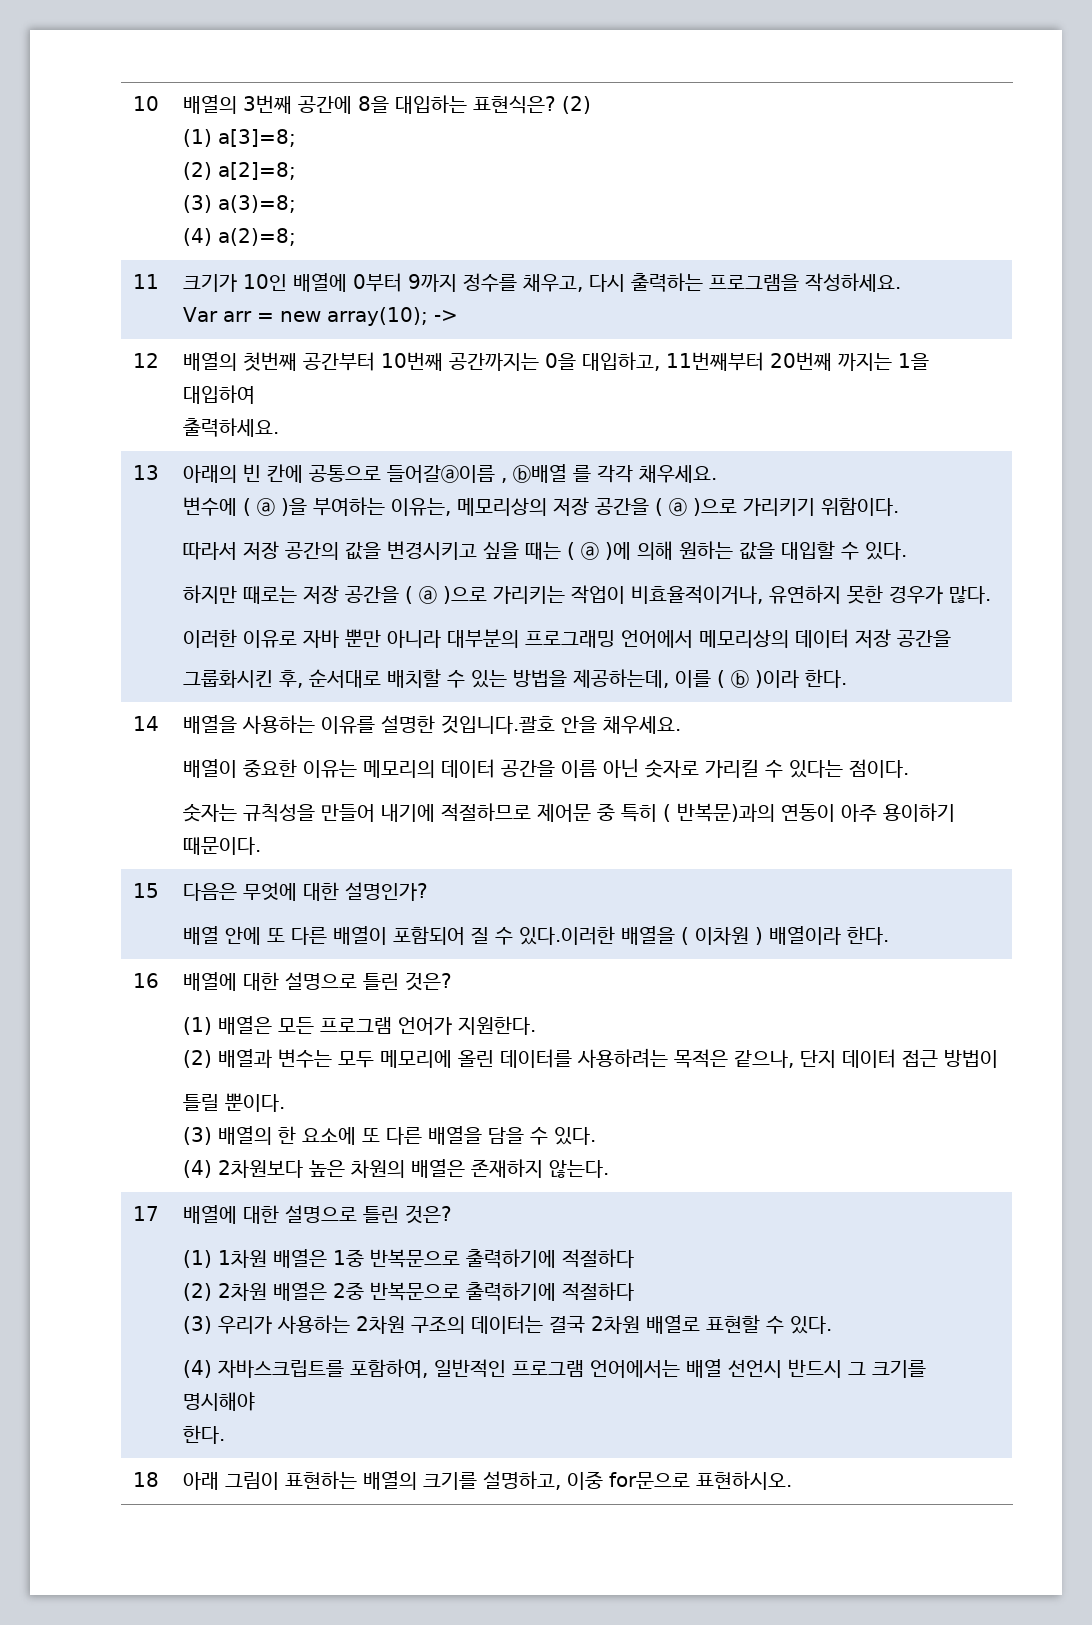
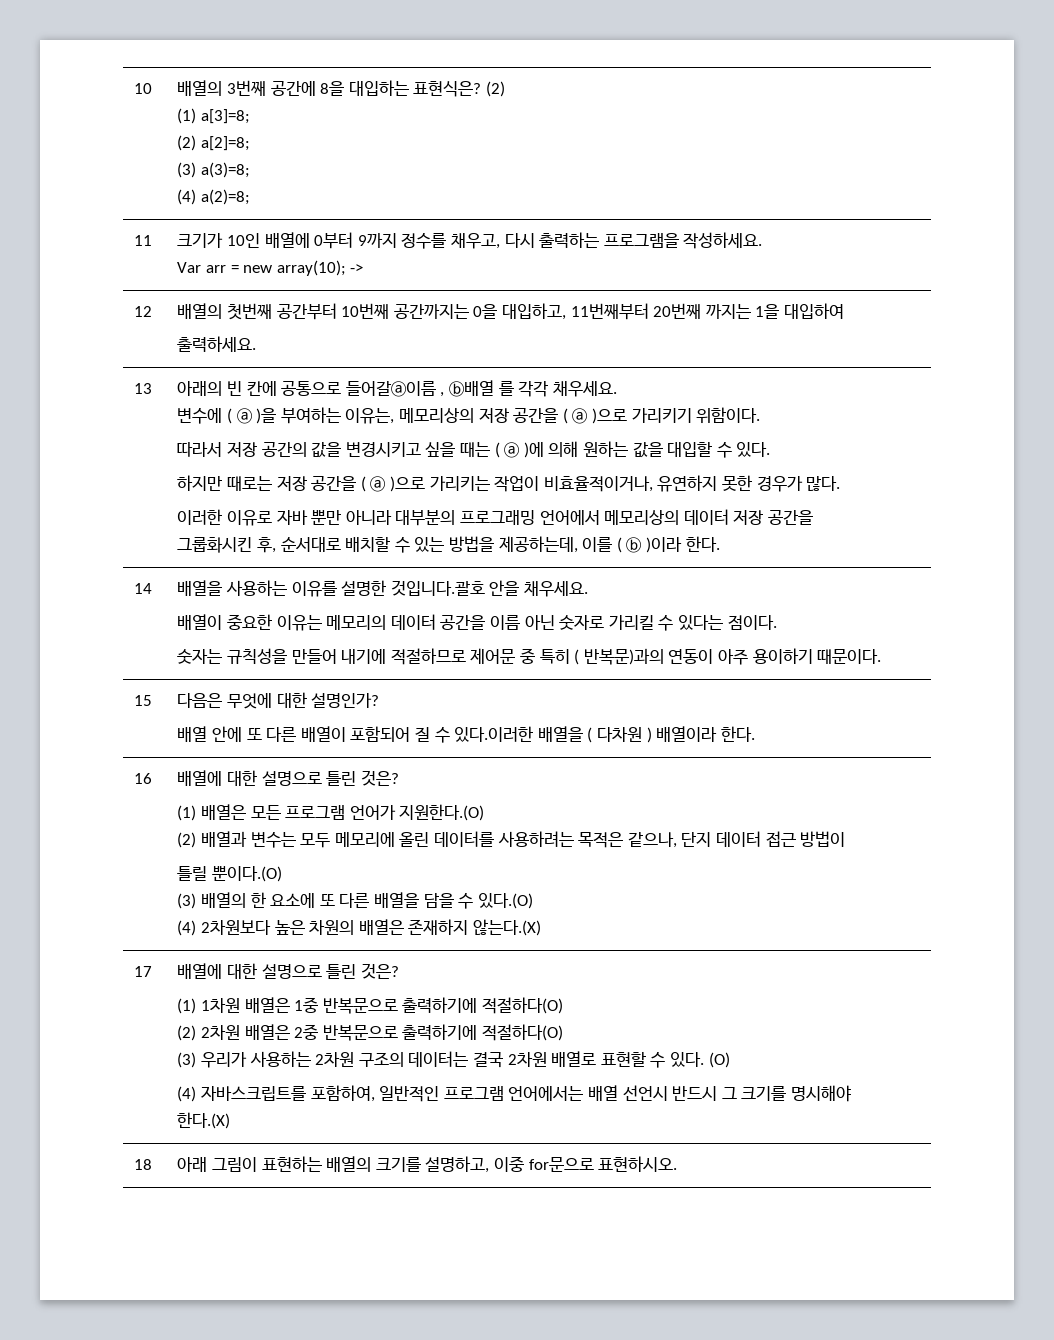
  15 | 다음은 무엇에 대한 설명인가?
- 배열 안에 또 다른 배열이 포함되어 질 수 있다.이러한 배열을 ( 이차원 ) 배열이라 한다.
+ 배열 안에 또 다른 배열이 포함되어 질 수 있다.이러한 배열을 ( 다차원 ) 배열이라 한다.
- (1) 배열은 모든 프로그램 언어가 지원한다.
+ (1) 배열은 모든 프로그램 언어가 지원한다.(O)
- 틀릴 뿐이다.
+ 틀릴 뿐이다.(O)
- (3) 배열의 한 요소에 또 다른 배열을 담을 수 있다.
+ (3) 배열의 한 요소에 또 다른 배열을 담을 수 있다.(O)
- (4) 2차원보다 높은 차원의 배열은 존재하지 않는다.
+ (4) 2차원보다 높은 차원의 배열은 존재하지 않는다.(X)
- (1) 1차원 배열은 1중 반복문으로 출력하기에 적절하다
+ (1) 1차원 배열은 1중 반복문으로 출력하기에 적절하다(O)
- (2) 2차원 배열은 2중 반복문으로 출력하기에 적절하다
+ (2) 2차원 배열은 2중 반복문으로 출력하기에 적절하다(O)
+ (O)
  (4) 자바스크립트를 포함하여, 일반적인 프로그램 언어에서는 배열 선언시 반드시 그 크기를 명시해야
- 한다.
+ 한다.(X)

